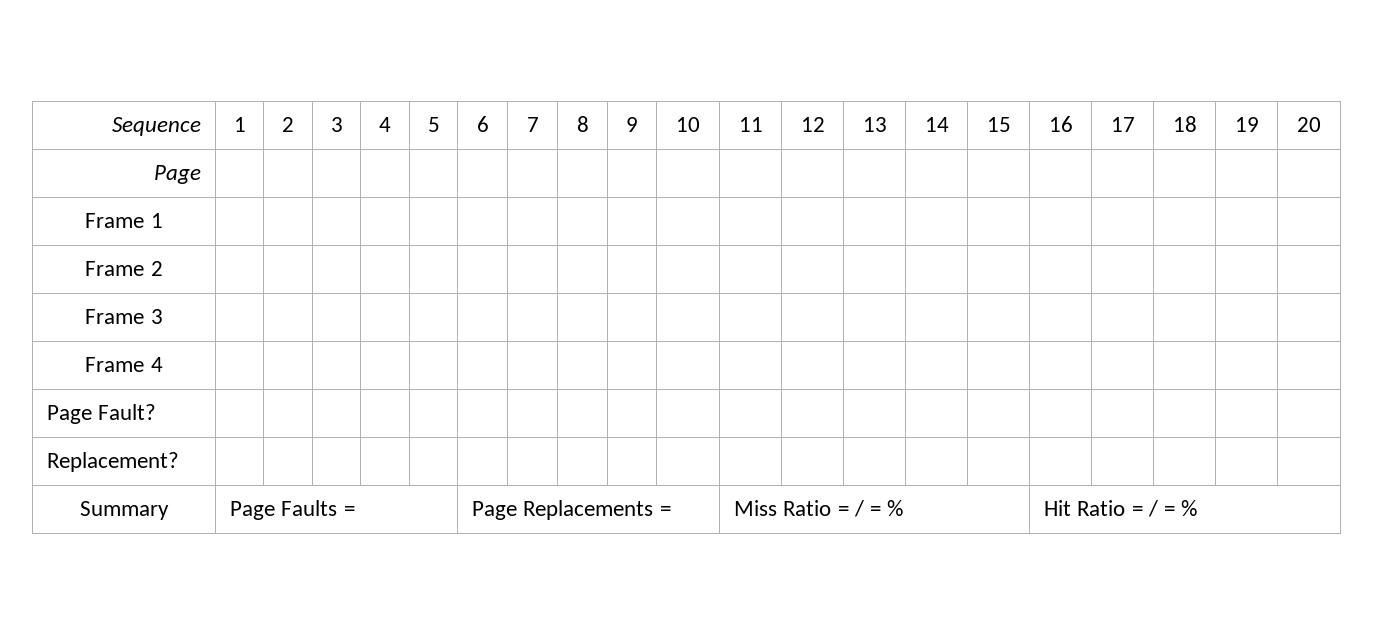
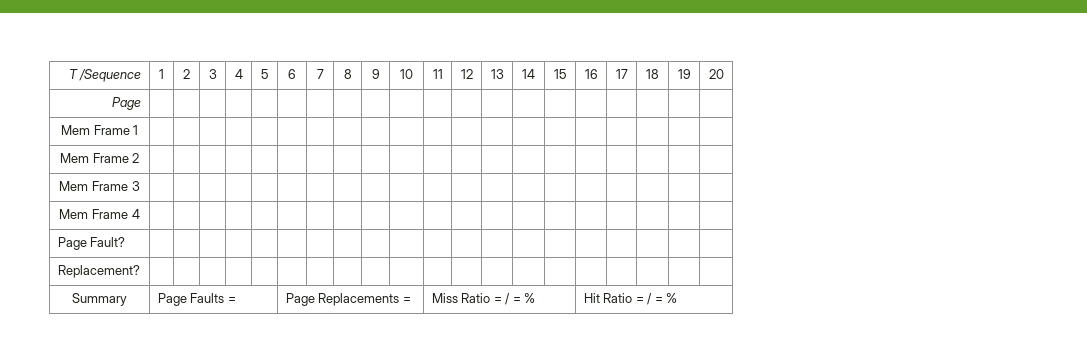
- Sequence | 1 | 2 | 3 | 4 | 5 | 6 | 7 | 8 | 9 | 10 | 11 | 12 | 13 | 14 | 15 | 16 | 17 | 18 | 19 | 20
+ T /Sequence | 1 | 2 | 3 | 4 | 5 | 6 | 7 | 8 | 9 | 10 | 11 | 12 | 13 | 14 | 15 | 16 | 17 | 18 | 19 | 20
- Frame 1 | | | | | | | | | | | | | | | | | | | |
+ Mem Frame 1 | | | | | | | | | | | | | | | | | | | |
- Frame 2 | | | | | | | | | | | | | | | | | | | |
+ Mem Frame 2 | | | | | | | | | | | | | | | | | | | |
- Frame 3 | | | | | | | | | | | | | | | | | | | |
+ Mem Frame 3 | | | | | | | | | | | | | | | | | | | |
- Frame 4 | | | | | | | | | | | | | | | | | | | |
+ Mem Frame 4 | | | | | | | | | | | | | | | | | | | |

